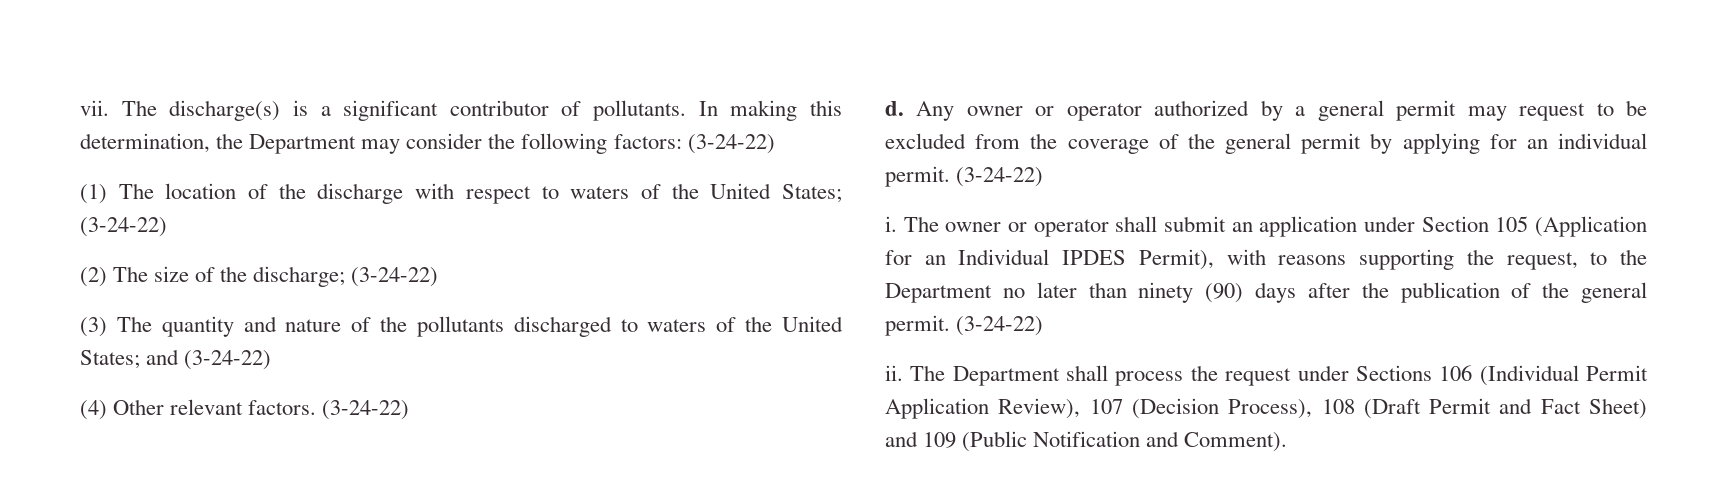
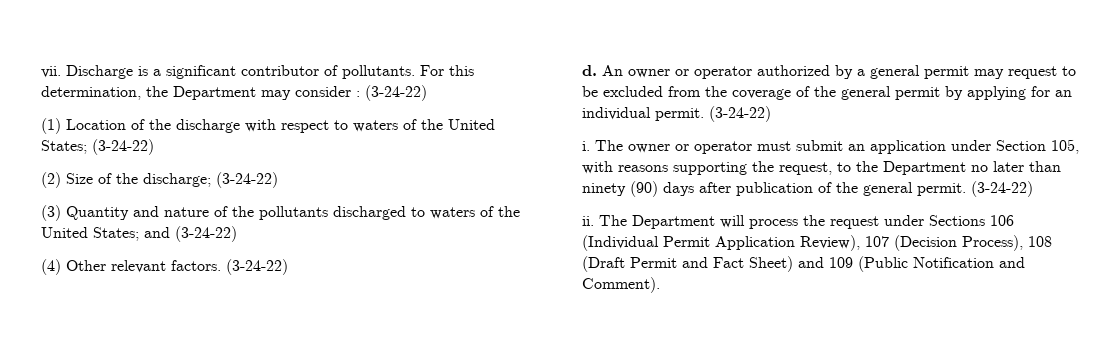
- The discharge(s) is a significant contributor of pollutants.
+ Discharge is a significant contributor of pollutants.
- In making this determination, the Department may consider the following factors: (3-24-22)
+ For this determination, the Department may consider : (3-24-22)
- (1) The location of the discharge with respect to waters of the United States; (3-24-22)
+ (1) Location of the discharge with respect to waters of the United States; (3-24-22)
- (2) The size of the discharge; (3-24-22)
+ (2) Size of the discharge; (3-24-22)
- (3) The quantity and nature of the pollutants discharged to waters of the United States; and (3-24-22)
+ (3) Quantity and nature of the pollutants discharged to waters of the United States; and (3-24-22)
- Any owner or operator authorized by a general permit may request to be excluded from the coverage of the general permit by applying for an individual permit.
+ An owner or operator authorized by a general permit may request to be excluded from the coverage of the general permit by applying for an individual permit.
- The owner or operator shall submit an application under Section 105 (Application for an Individual IPDES Permit), with reasons supporting the request, to the Department no later than ninety (90) days after the publication of the general permit.
+ The owner or operator must submit an application under Section 105, with reasons supporting the request, to the Department no later than ninety (90) days after publication of the general permit.
- The Department shall process the request under Sections 106 (Individual Permit Application Review), 107 (Decision Process), 108 (Draft Permit and Fact Sheet) and 109 (Public Notification and Comment).
+ The Department will process the request under Sections 106 (Individual Permit Application Review), 107 (Decision Process), 108 (Draft Permit and Fact Sheet) and 109 (Public Notification and Comment).

